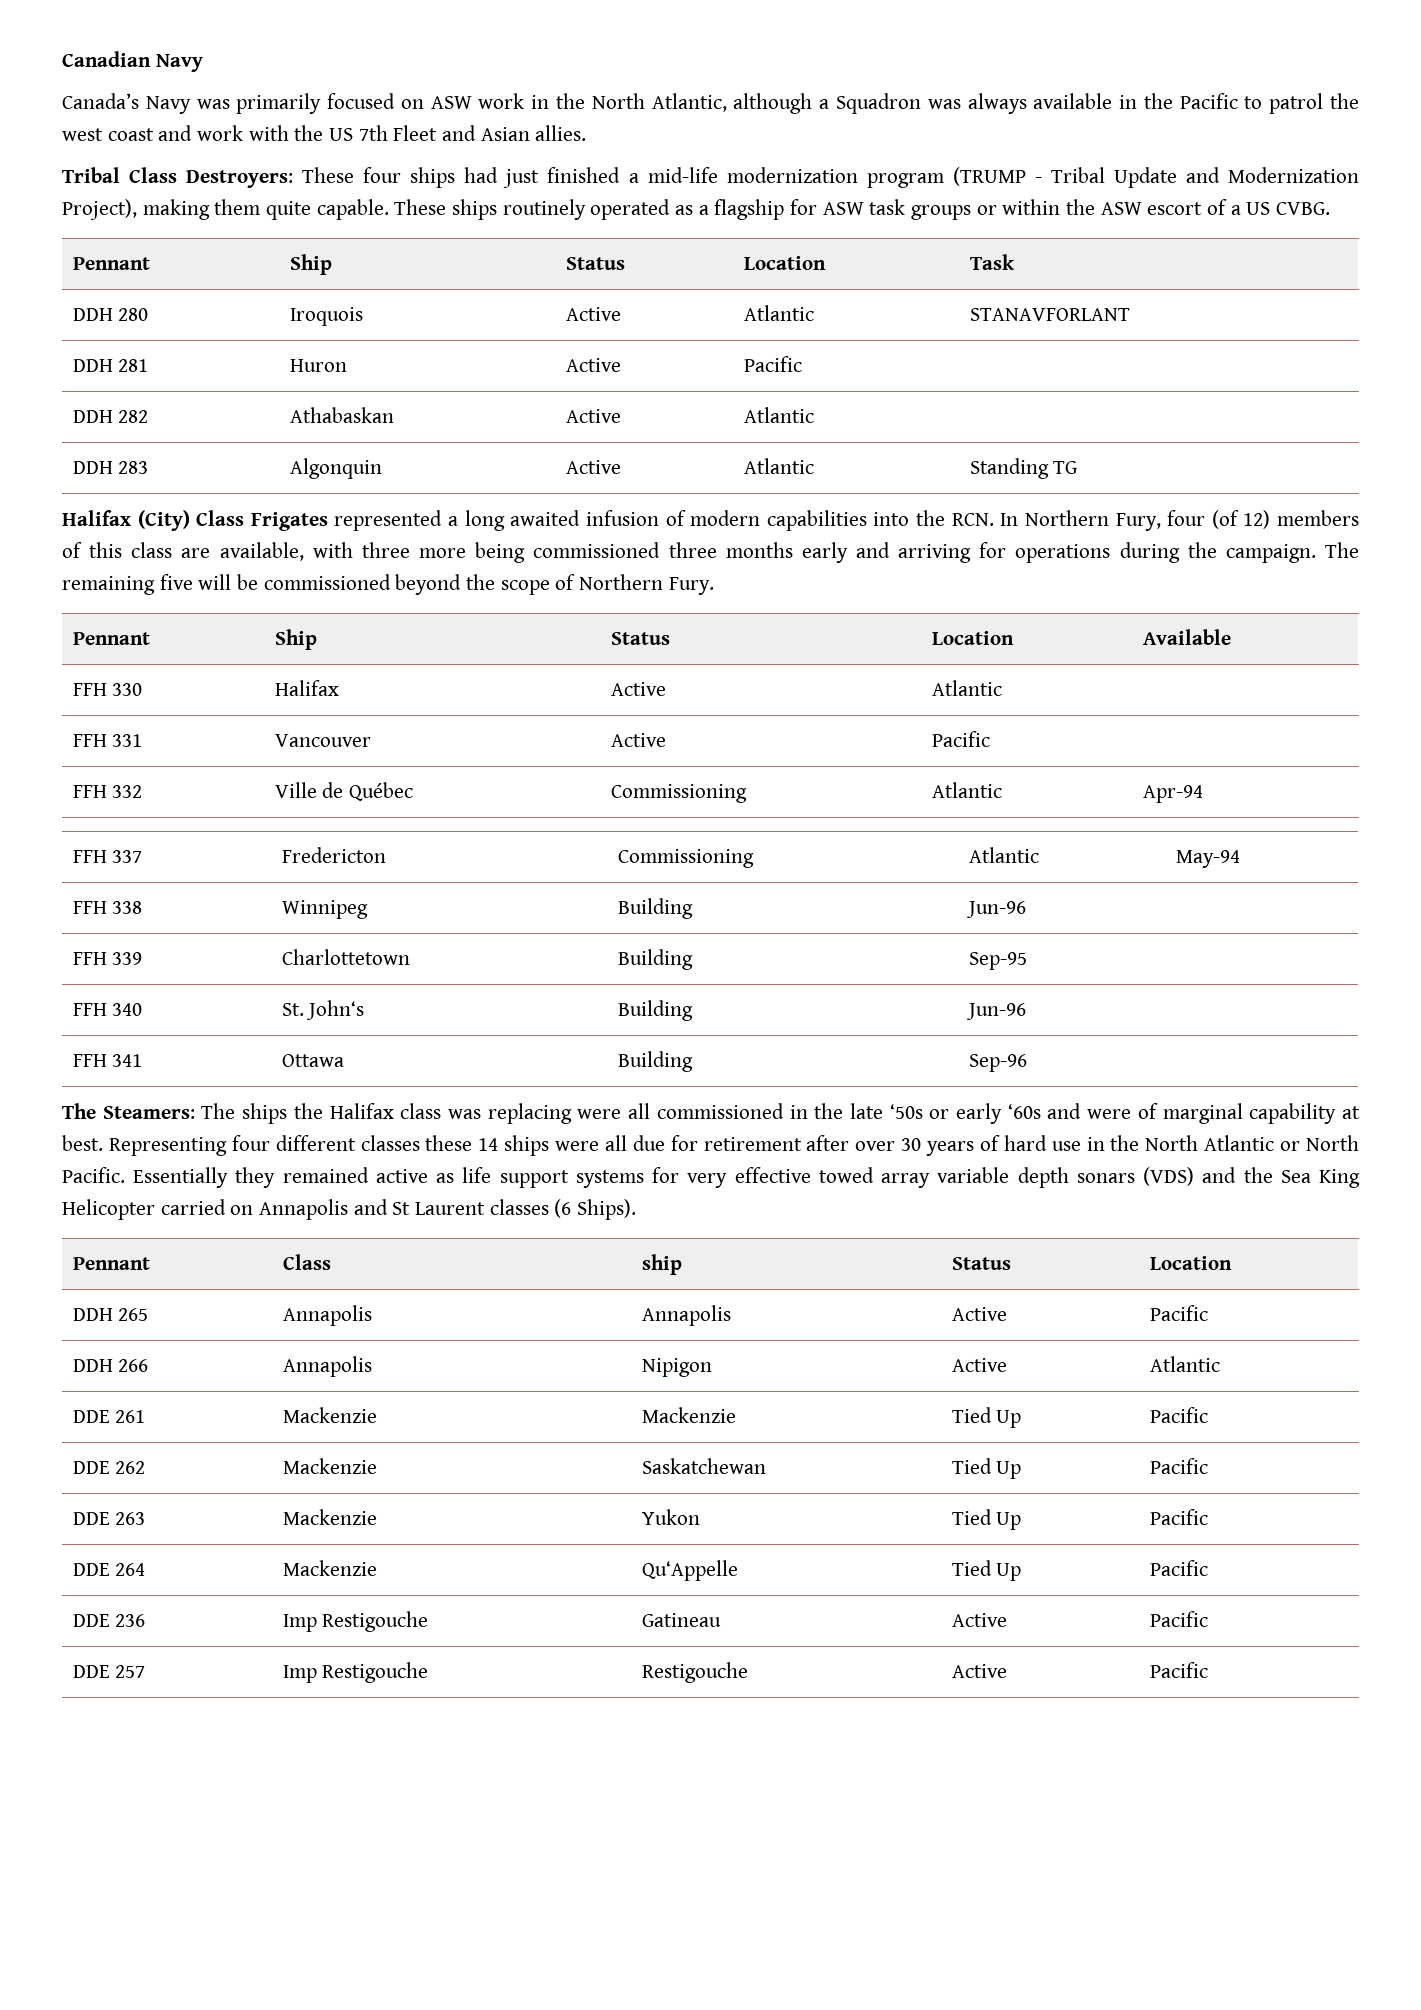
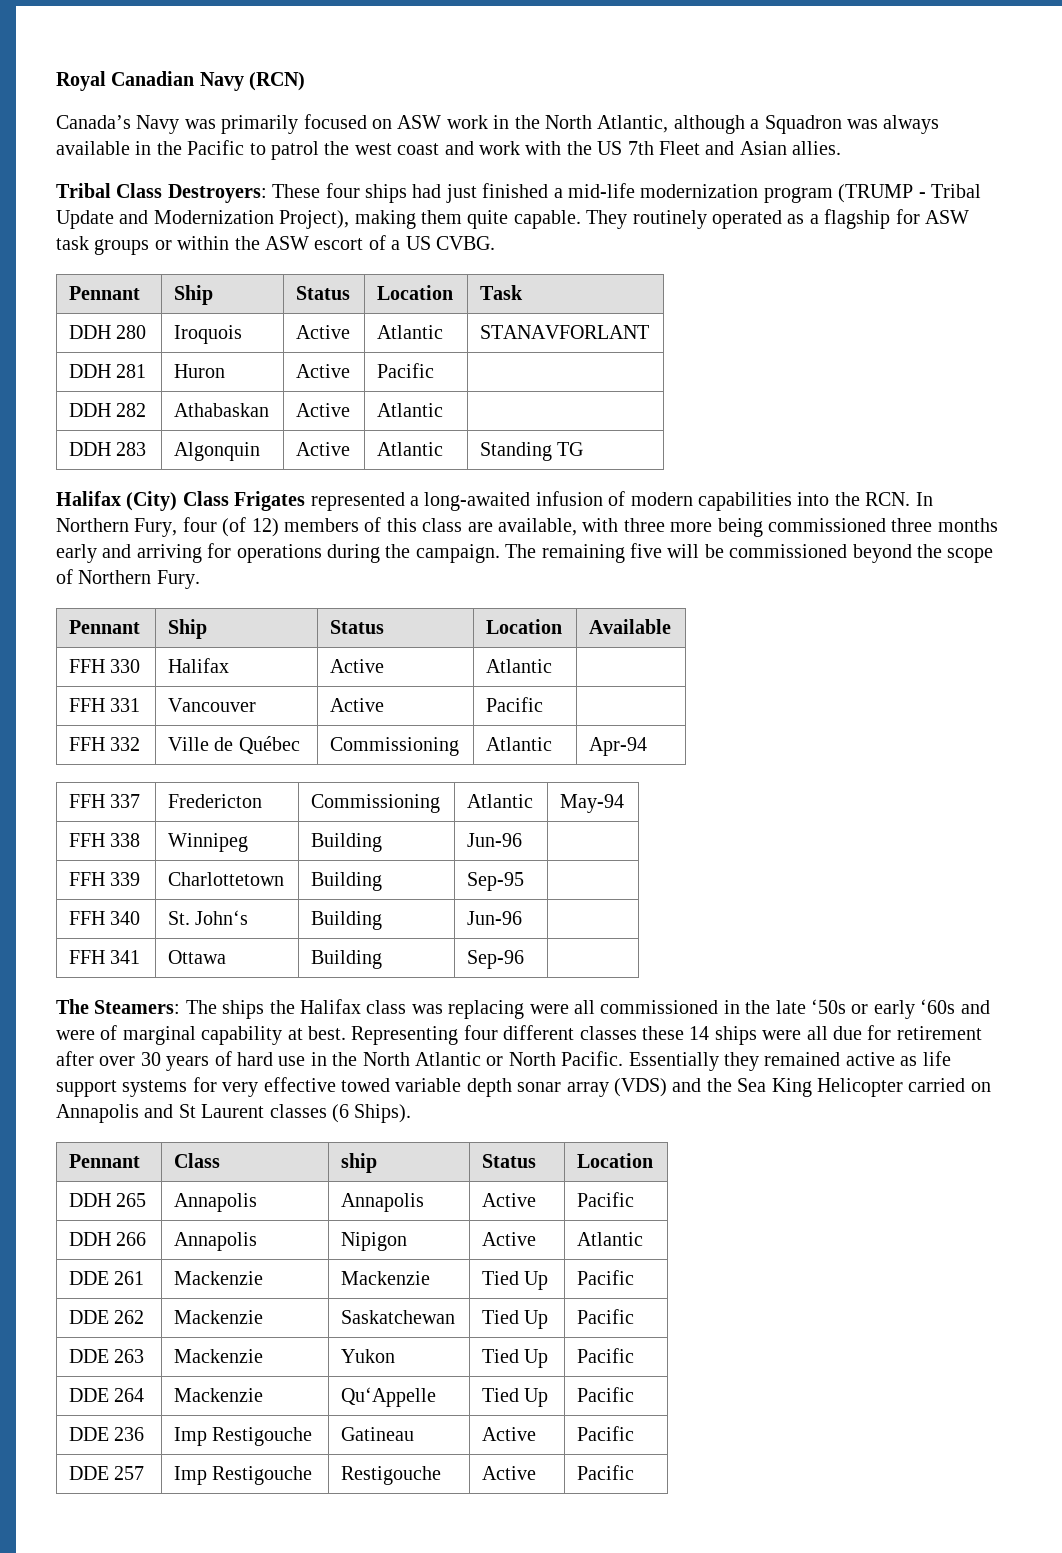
- Canadian Navy
+ Royal Canadian Navy (RCN)
- These ships routinely operated as a flagship for ASW task groups or within the ASW escort of a US CVBG.
+ They routinely operated as a flagship for ASW task groups or within the ASW escort of a US CVBG.
- Halifax (City) Class Frigates represented a long awaited infusion of modern capabilities into the RCN. In Northern Fury, four (of 12) members of this class are available, with three more being commissioned three months early and arriving for operations during the campaign.
+ Halifax (City) Class Frigates represented a long-awaited infusion of modern capabilities into the RCN. In Northern Fury, four (of 12) members of this class are available, with three more being commissioned three months early and arriving for operations during the campaign.
- Essentially they remained active as life support systems for very effective towed array variable depth sonars (VDS) and the Sea King Helicopter carried on Annapolis and St Laurent classes (6 Ships).
+ Essentially they remained active as life support systems for very effective towed variable depth sonar array (VDS) and the Sea King Helicopter carried on Annapolis and St Laurent classes (6 Ships).

